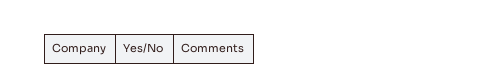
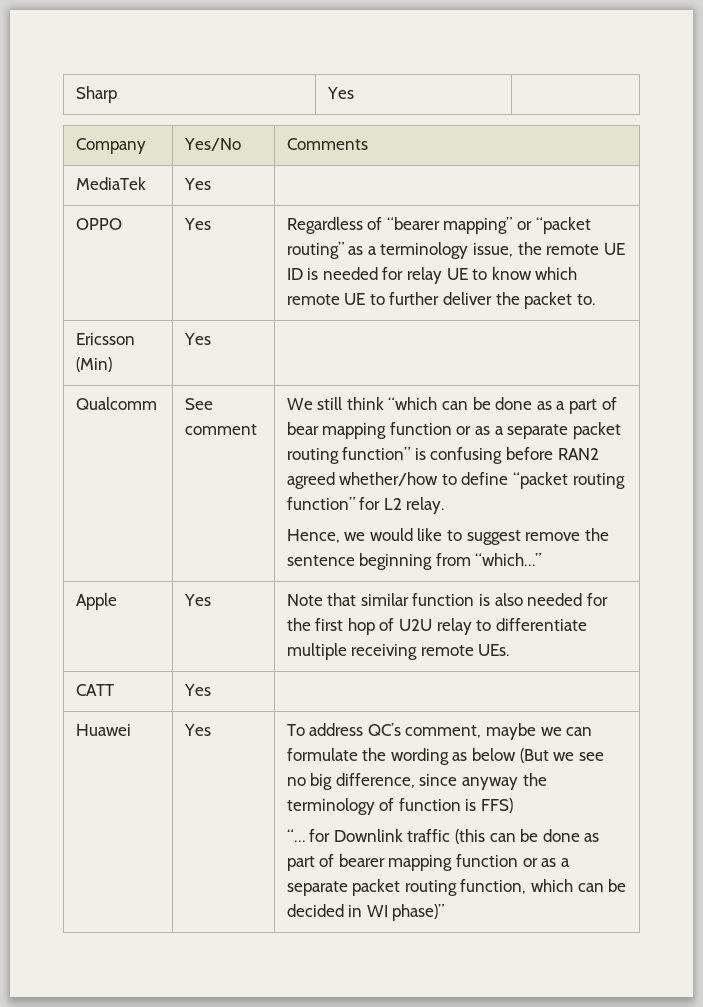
+ Sharp | Yes |
+ MediaTek | Yes |
+ OPPO | Yes | Regardless of “bearer mapping” or “packet routing” as a terminology issue, the remote UE ID is needed for relay UE to know which remote UE to further deliver the packet to.
+ Ericsson (Min) | Yes |
+ Qualcomm | See comment | We still think “which can be done as a part of bear mapping function or as a separate packet routing function” is confusing before RAN2 agreed whether/how to define “packet routing function” for L2 relay.
+ Hence, we would like to suggest remove the sentence beginning from “which…”
+ Apple | Yes | Note that similar function is also needed for the first hop of U2U relay to differentiate multiple receiving remote UEs.
+ CATT | Yes |
+ Huawei | Yes | To address QC’s comment, maybe we can formulate the wording as below (But we see no big difference, since anyway the terminology of function is FFS)
+ “… for Downlink traffic (this can be done as part of bearer mapping function or as a separate packet routing function, which can be decided in WI phase)”

